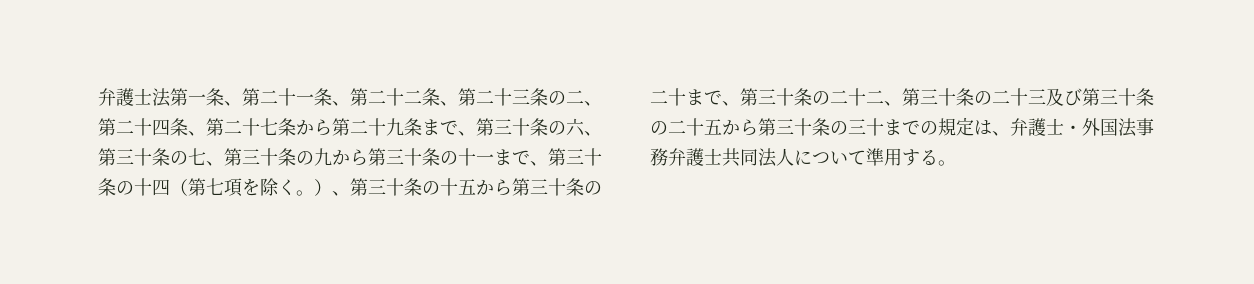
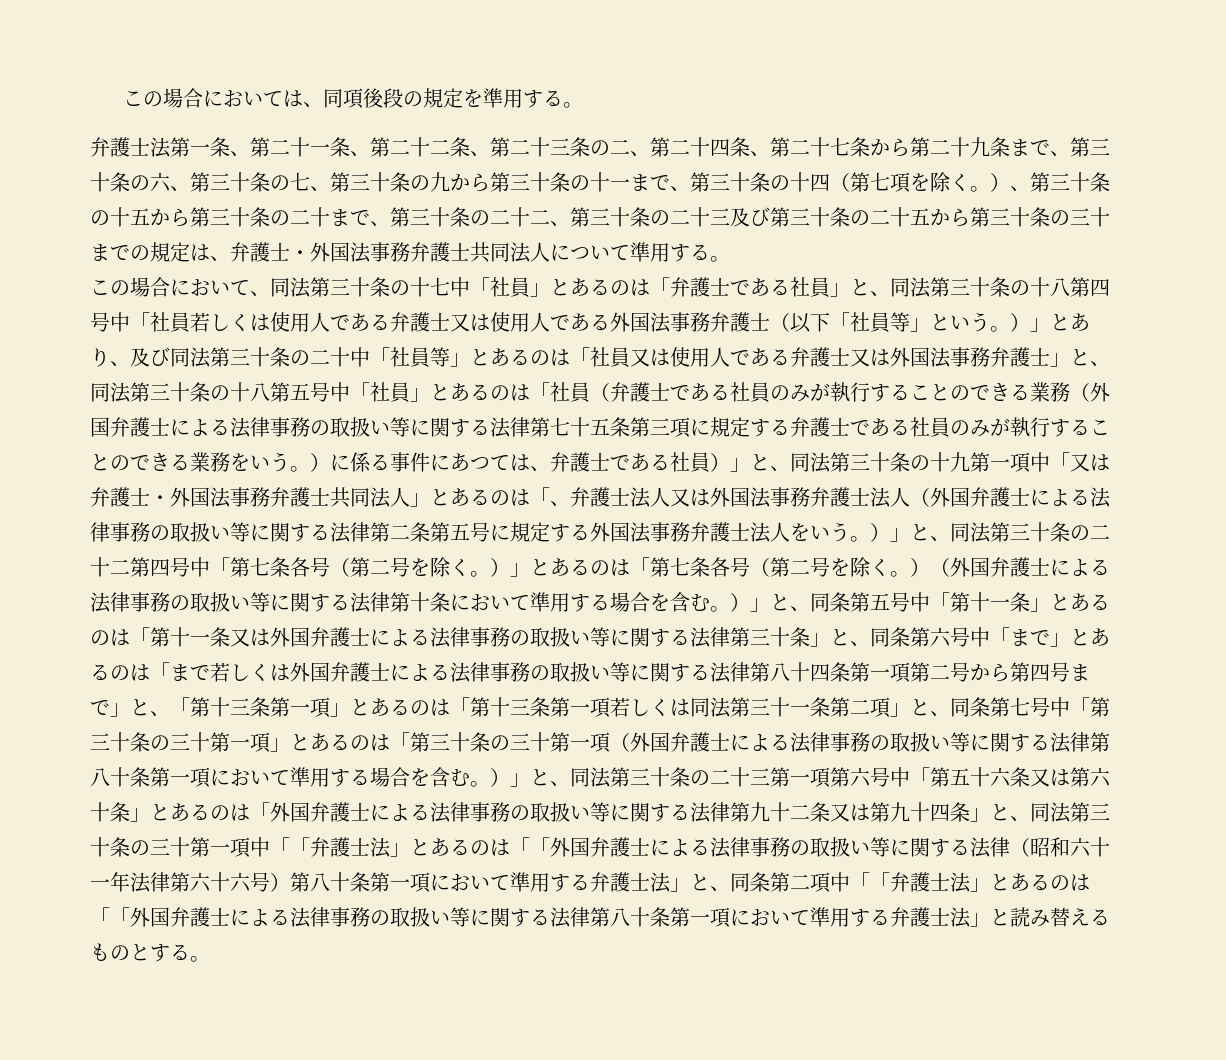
+ この場合においては、同項後段の規定を準用する。
+ この場合において、同法第三十条の十七中「社員」とあるのは「弁護士である社員」と、同法第三十条の十八第四号中「社員若しくは使用人である弁護士又は使用人である外国法事務弁護士（以下「社員等」という。）」とあり、及び同法第三十条の二十中「社員等」とあるのは「社員又は使用人である弁護士又は外国法事務弁護士」と、同法第三十条の十八第五号中「社員」とあるのは「社員（弁護士である社員のみが執行することのできる業務（外国弁護士による法律事務の取扱い等に関する法律第七十五条第三項に規定する弁護士である社員のみが執行することのできる業務をいう。）に係る事件にあつては、弁護士である社員）」と、同法第三十条の十九第一項中「又は弁護士・外国法事務弁護士共同法人」とあるのは「、弁護士法人又は外国法事務弁護士法人（外国弁護士による法律事務の取扱い等に関する法律第二条第五号に規定する外国法事務弁護士法人をいう。）」と、同法第三十条の二十二第四号中「第七条各号（第二号を除く。）」とあるのは「第七条各号（第二号を除く。）（外国弁護士による法律事務の取扱い等に関する法律第十条において準用する場合を含む。）」と、同条第五号中「第十一条」とあるのは「第十一条又は外国弁護士による法律事務の取扱い等に関する法律第三十条」と、同条第六号中「まで」とあるのは「まで若しくは外国弁護士による法律事務の取扱い等に関する法律第八十四条第一項第二号から第四号まで」と、「第十三条第一項」とあるのは「第十三条第一項若しくは同法第三十一条第二項」と、同条第七号中「第三十条の三十第一項」とあるのは「第三十条の三十第一項（外国弁護士による法律事務の取扱い等に関する法律第八十条第一項において準用する場合を含む。）」と、同法第三十条の二十三第一項第六号中「第五十六条又は第六十条」とあるのは「外国弁護士による法律事務の取扱い等に関する法律第九十二条又は第九十四条」と、同法第三十条の三十第一項中「「弁護士法」とあるのは「「外国弁護士による法律事務の取扱い等に関する法律（昭和六十一年法律第六十六号）第八十条第一項において準用する弁護士法」と、同条第二項中「「弁護士法」とあるのは「「外国弁護士による法律事務の取扱い等に関する法律第八十条第一項において準用する弁護士法」と読み替えるものとする。

